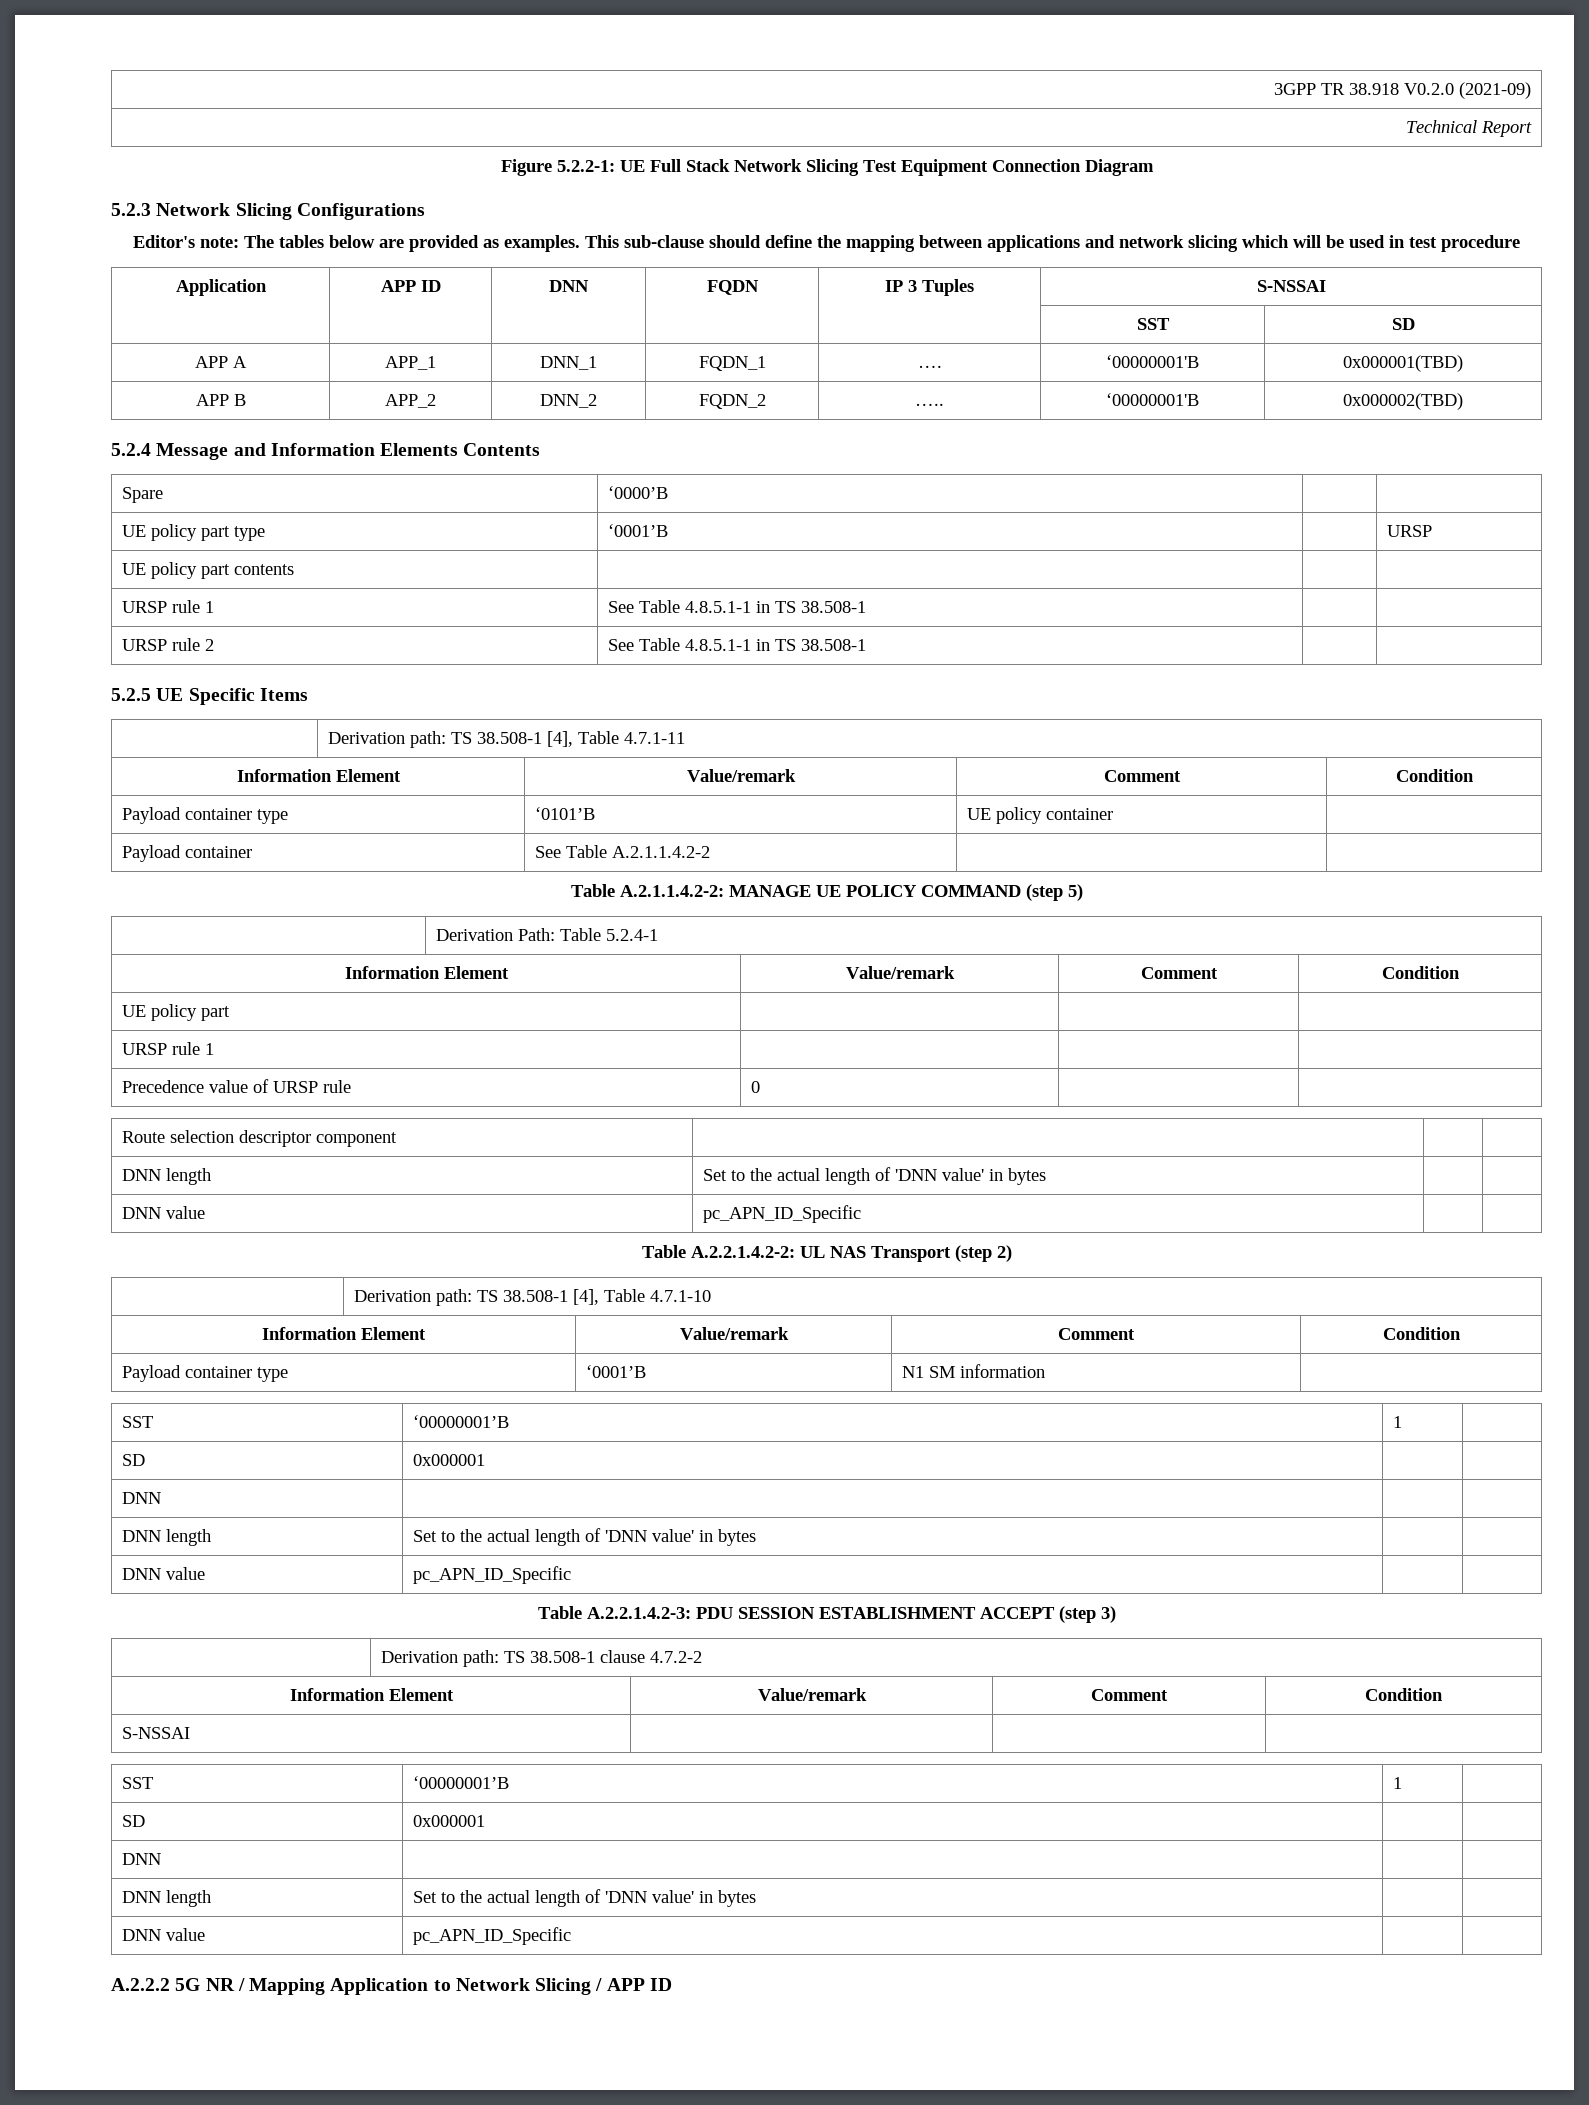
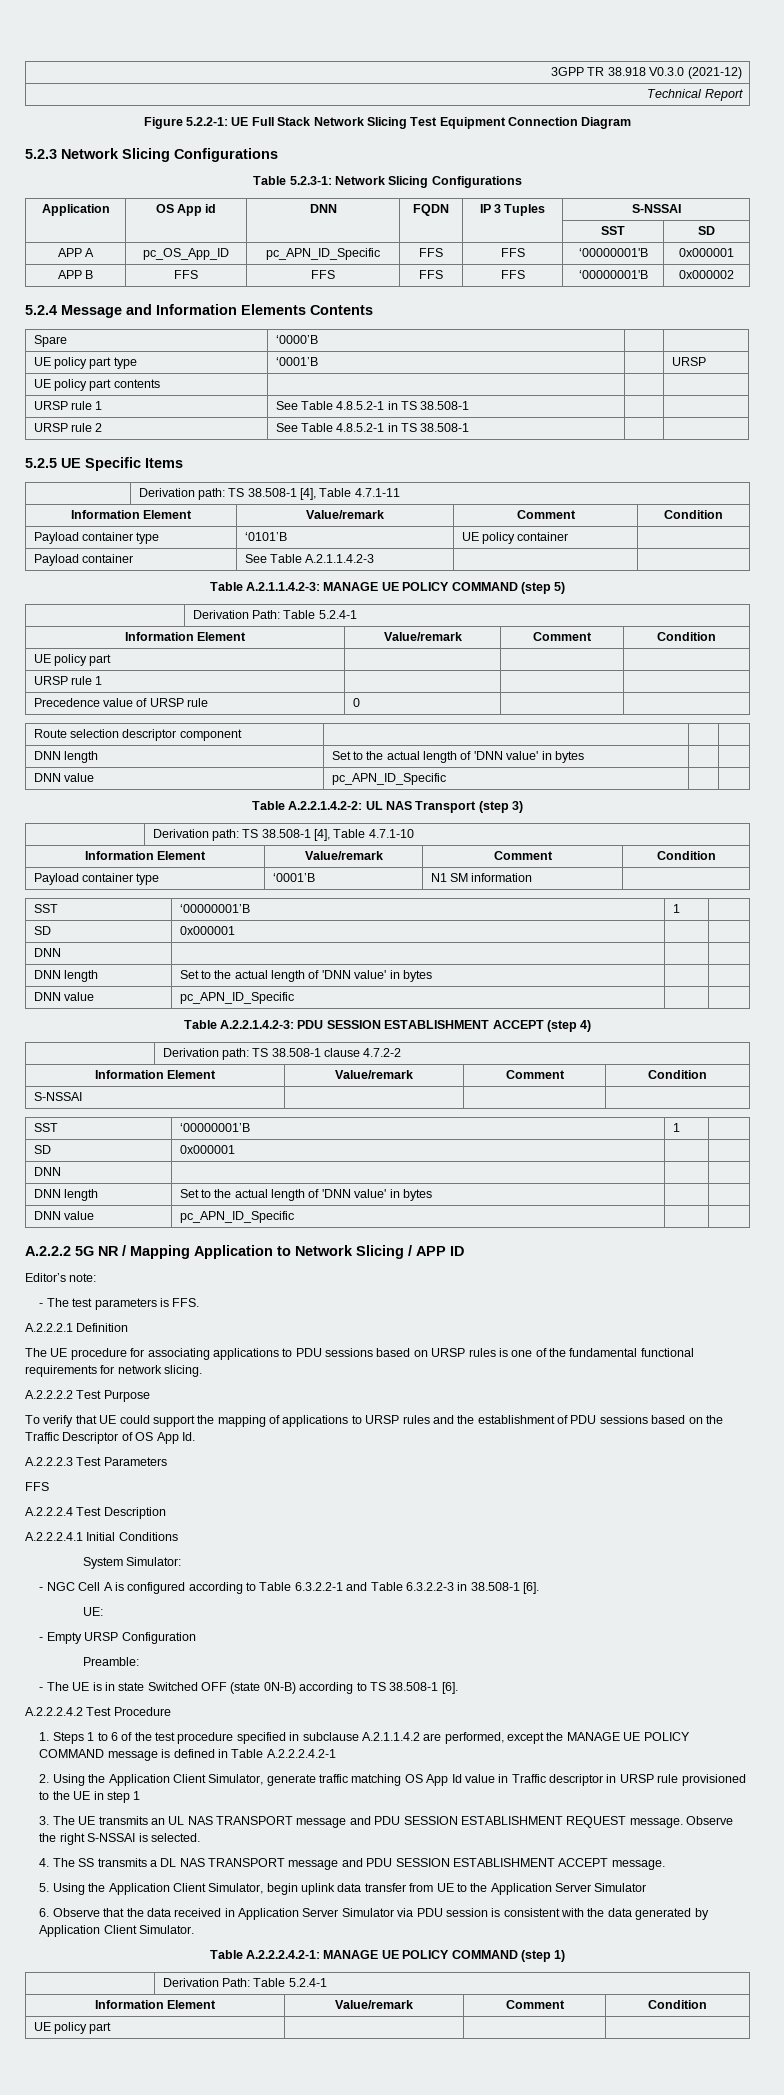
- 3GPP TR 38.918 V0.2.0 (2021-09)
+ 3GPP TR 38.918 V0.3.0 (2021-12)
- Editor's note: The tables below are provided as examples. This sub-clause should define the mapping between applications and network slicing which will be used in test procedure
- Application | APP ID | DNN | FQDN | IP 3 Tuples | S-NSSAI
+ Table 5.2.3-1: Network Slicing Configurations
+ Application | OS App id | DNN | FQDN | IP 3 Tuples | S-NSSAI
- APP A | APP_1 | DNN_1 | FQDN_1 | …. | ‘00000001'B | 0x000001(TBD)
+ APP A | pc_OS_App_ID | pc_APN_ID_Specific | FFS | FFS | ‘00000001'B | 0x000001
- APP B | APP_2 | DNN_2 | FQDN_2 | ….. | ‘00000001'B | 0x000002(TBD)
+ APP B | FFS | FFS | FFS | FFS | ‘00000001'B | 0x000002
- URSP rule 1 | See Table 4.8.5.1-1 in TS 38.508-1 | |
+ URSP rule 1 | See Table 4.8.5.2-1 in TS 38.508-1 | |
- URSP rule 2 | See Table 4.8.5.1-1 in TS 38.508-1 | |
+ URSP rule 2 | See Table 4.8.5.2-1 in TS 38.508-1 | |
- Payload container | See Table A.2.1.1.4.2-2 | |
- Table A.2.1.1.4.2-2: MANAGE UE POLICY COMMAND (step 5)
+ Payload container | See Table A.2.1.1.4.2-3 | |
+ Table A.2.1.1.4.2-3: MANAGE UE POLICY COMMAND (step 5)
- Table A.2.2.1.4.2-2: UL NAS Transport (step 2)
+ Table A.2.2.1.4.2-2: UL NAS Transport (step 3)
- Table A.2.2.1.4.2-3: PDU SESSION ESTABLISHMENT ACCEPT (step 3)
+ Table A.2.2.1.4.2-3: PDU SESSION ESTABLISHMENT ACCEPT (step 4)
+ Editor’s note:
+ - The test parameters is FFS.
+ A.2.2.2.1 Definition
+ The UE procedure for associating applications to PDU sessions based on URSP rules is one of the fundamental functional requirements for network slicing.
+ A.2.2.2.2 Test Purpose
+ To verify that UE could support the mapping of applications to URSP rules and the establishment of PDU sessions based on the Traffic Descriptor of OS App Id.
+ A.2.2.2.3 Test Parameters
+ FFS
+ A.2.2.2.4 Test Description
+ A.2.2.2.4.1 Initial Conditions
+ System Simulator:
+ - NGC Cell A is configured according to Table 6.3.2.2-1 and Table 6.3.2.2-3 in 38.508-1 [6].
+ UE:
+ - Empty URSP Configuration
+ Preamble:
+ - The UE is in state Switched OFF (state 0N-B) according to TS 38.508-1 [6].
+ A.2.2.2.4.2 Test Procedure
+ 1. Steps 1 to 6 of the test procedure specified in subclause A.2.1.1.4.2 are performed, except the MANAGE UE POLICY COMMAND message is defined in Table A.2.2.2.4.2-1
+ 2. Using the Application Client Simulator, generate traffic matching OS App Id value in Traffic descriptor in URSP rule provisioned to the UE in step 1
+ 3. The UE transmits an UL NAS TRANSPORT message and PDU SESSION ESTABLISHMENT REQUEST message. Observe the right S-NSSAI is selected.
+ 4. The SS transmits a DL NAS TRANSPORT message and PDU SESSION ESTABLISHMENT ACCEPT message.
+ 5. Using the Application Client Simulator, begin uplink data transfer from UE to the Application Server Simulator
+ 6. Observe that the data received in Application Server Simulator via PDU session is consistent with the data generated by Application Client Simulator.
+ Table A.2.2.2.4.2-1: MANAGE UE POLICY COMMAND (step 1)
+ | Derivation Path: Table 5.2.4-1
+ Information Element | Value/remark | Comment | Condition
+ UE policy part | | |

